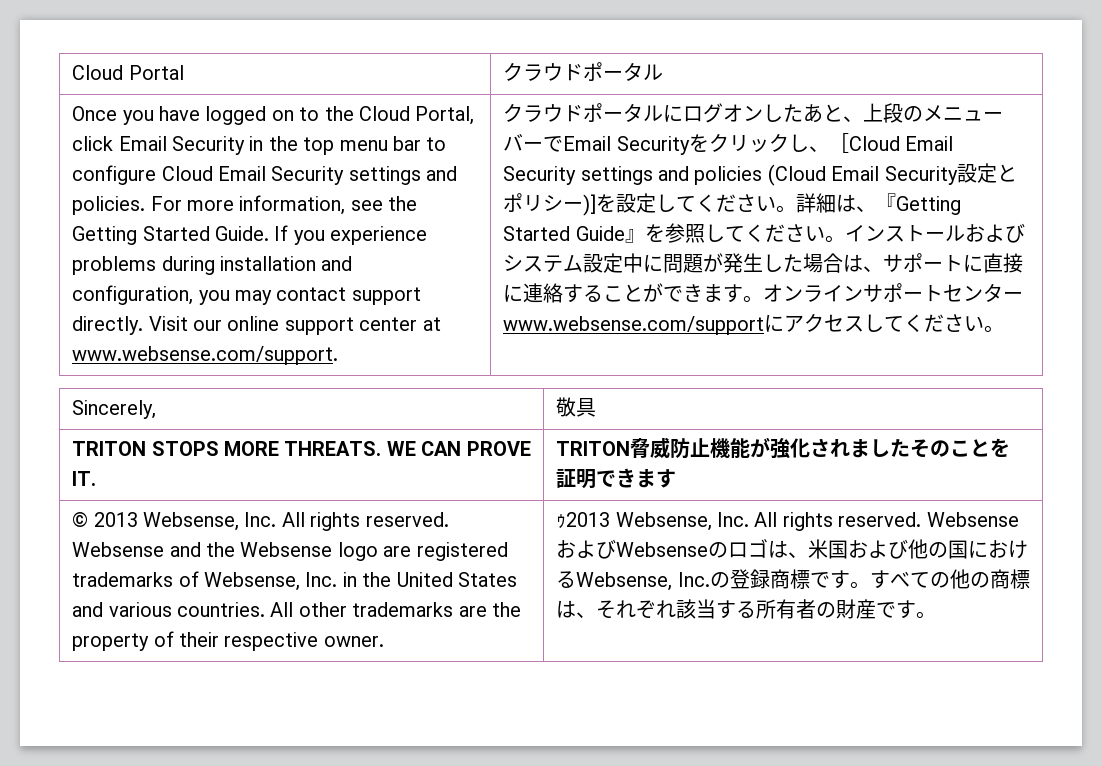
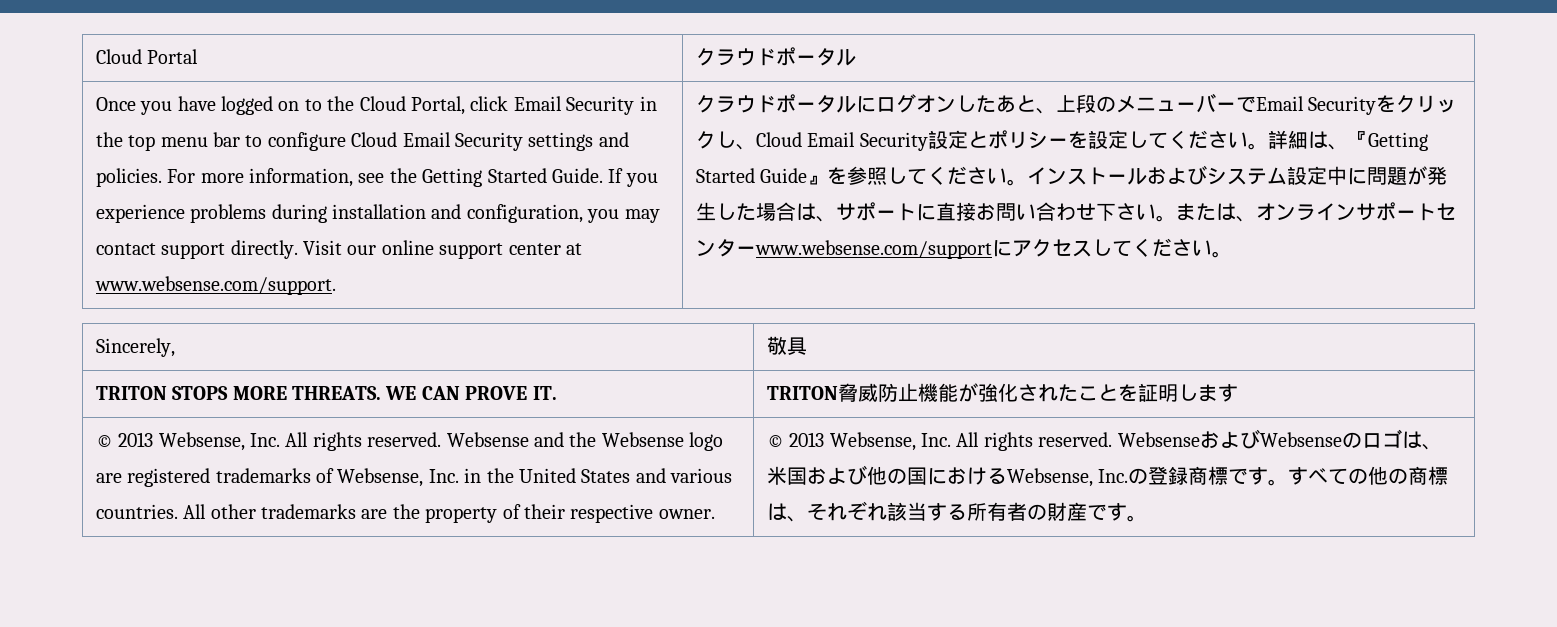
- クラウドポータルにログオンしたあと、上段のメニューバーでEmail Securityをクリックし、［Cloud Email Security settings and policies (Cloud Email Security設定とポリシー)]を設定してください。
+ クラウドポータルにログオンしたあと、上段のメニューバーでEmail Securityをクリックし、Cloud Email Security設定とポリシーを設定してください。
- インストールおよびシステム設定中に問題が発生した場合は、サポートに直接に連絡することができます。オンラインサポートセンターwww.websense.com/supportにアクセスしてください。
+ インストールおよびシステム設定中に問題が発生した場合は、サポートに直接お問い合わせ下さい。または、オンラインサポートセンターwww.websense.com/supportにアクセスしてください。
- TRITON STOPS MORE THREATS. WE CAN PROVE IT. | TRITON脅威防止機能が強化されましたそのことを証明できます
+ TRITON STOPS MORE THREATS. WE CAN PROVE IT. | TRITON脅威防止機能が強化されたことを証明します
- All other trademarks are the property of their respective owner. | ｩ2013 Websense, Inc. All rights reserved.
+ All other trademarks are the property of their respective owner. | © 2013 Websense, Inc. All rights reserved.

